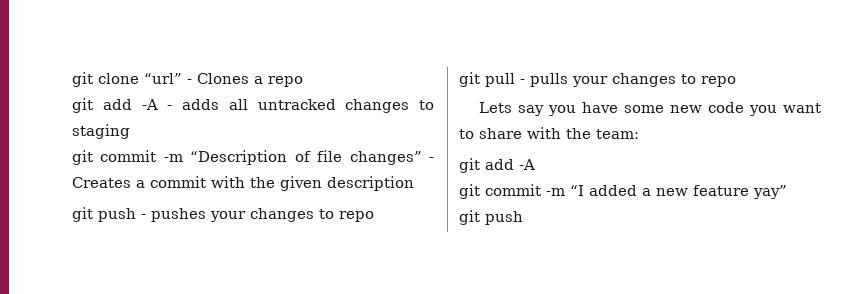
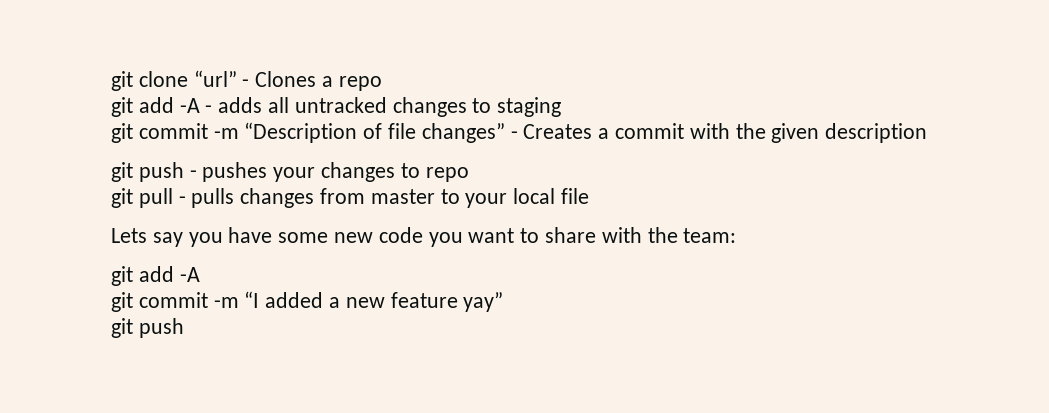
- git pull - pulls your changes to repo
+ git pull - pulls changes from master to your local file

